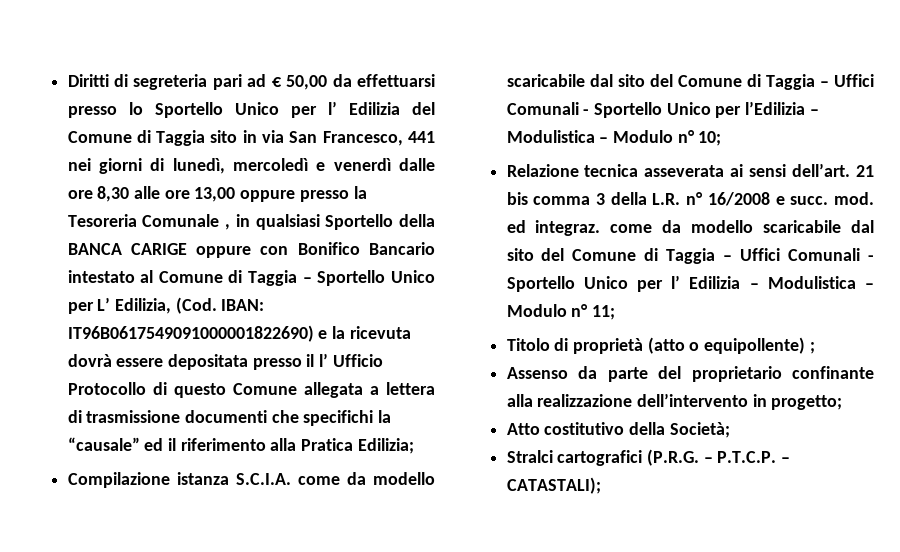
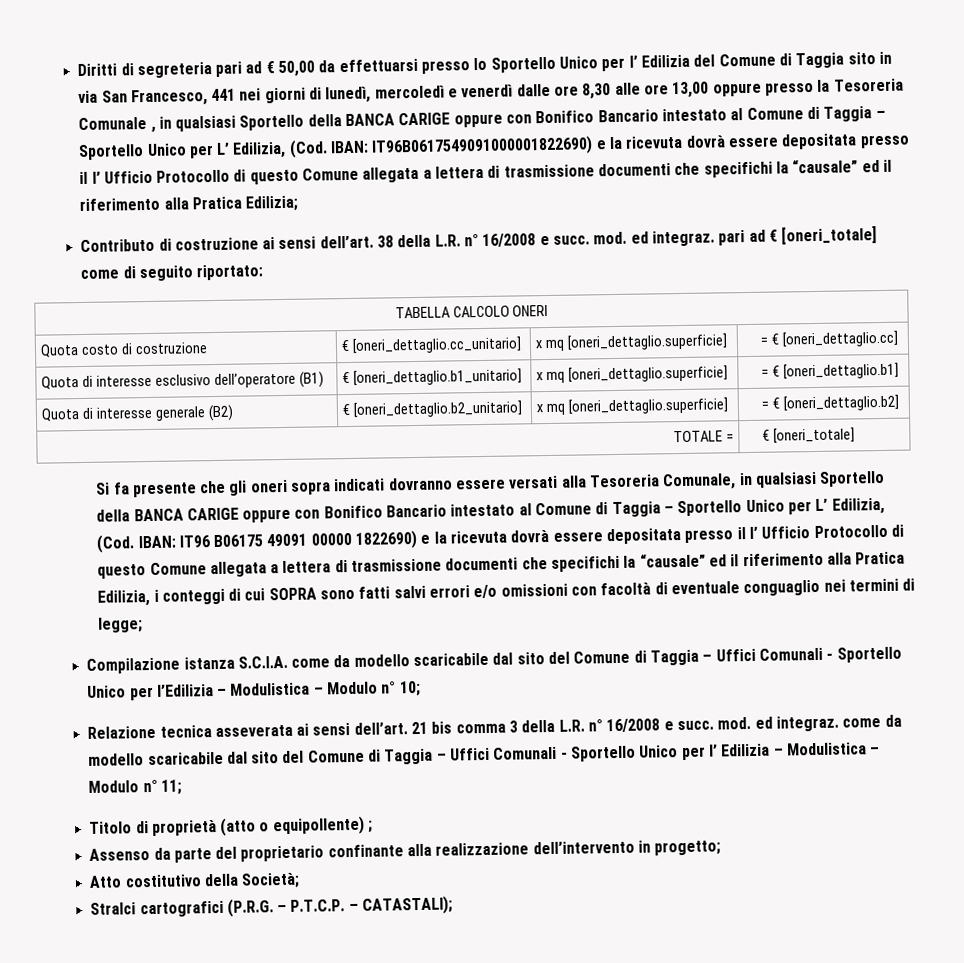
+ Contributo di costruzione ai sensi dell’art. 38 della L.R. n° 16/2008 e succ. mod. ed integraz. pari ad € [oneri_totale] come di seguito riportato:
+ TABELLA CALCOLO ONERI
+ Quota costo di costruzione | € [oneri_dettaglio.cc_unitario] | x mq [oneri_dettaglio.superficie] | = € [oneri_dettaglio.cc]
+ Quota di interesse esclusivo dell’operatore (B1) | € [oneri_dettaglio.b1_unitario] | x mq [oneri_dettaglio.superficie] | = € [oneri_dettaglio.b1]
+ Quota di interesse generale (B2) | € [oneri_dettaglio.b2_unitario] | x mq [oneri_dettaglio.superficie] | = € [oneri_dettaglio.b2]
+ TOTALE = | € [oneri_totale]
+ Si fa presente che gli oneri sopra indicati dovranno essere versati alla Tesoreria Comunale, in qualsiasi Sportello della BANCA CARIGE oppure con Bonifico Bancario intestato al Comune di Taggia – Sportello Unico per L’ Edilizia, (Cod. IBAN: IT96 B06175 49091 00000 1822690) e la ricevuta dovrà essere depositata presso il l’ Ufficio Protocollo di questo Comune allegata a lettera di trasmissione documenti che specifichi la “causale” ed il riferimento alla Pratica Edilizia, i conteggi di cui SOPRA sono fatti salvi errori e/o omissioni con facoltà di eventuale conguaglio nei termini di legge;

